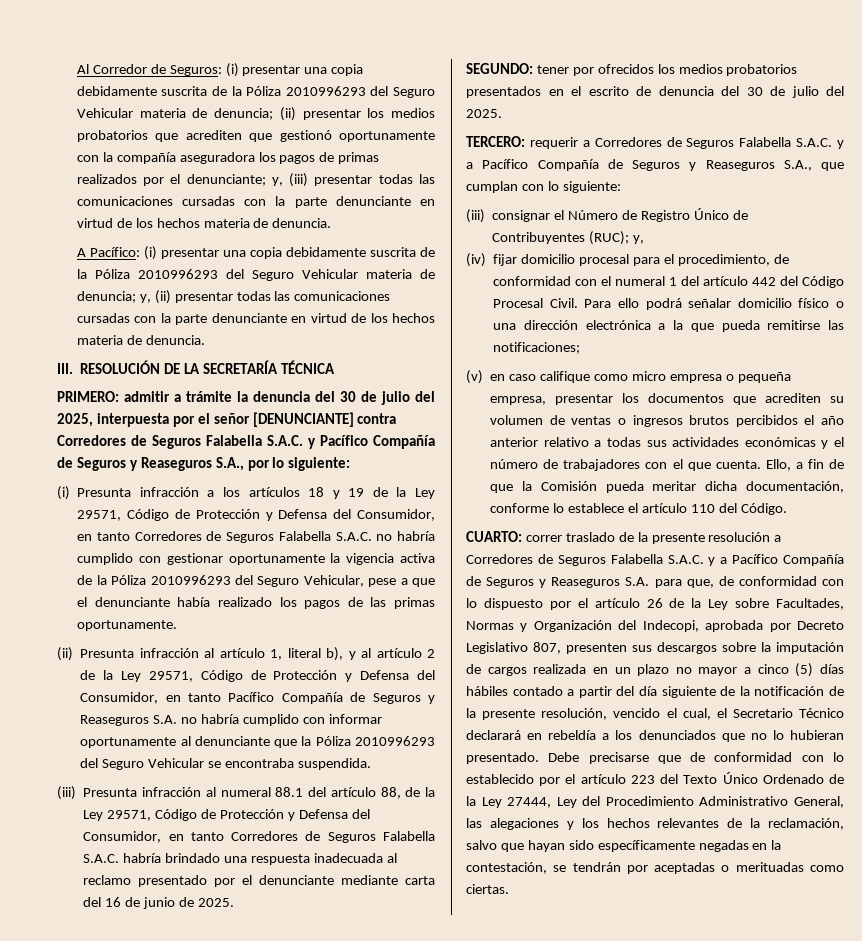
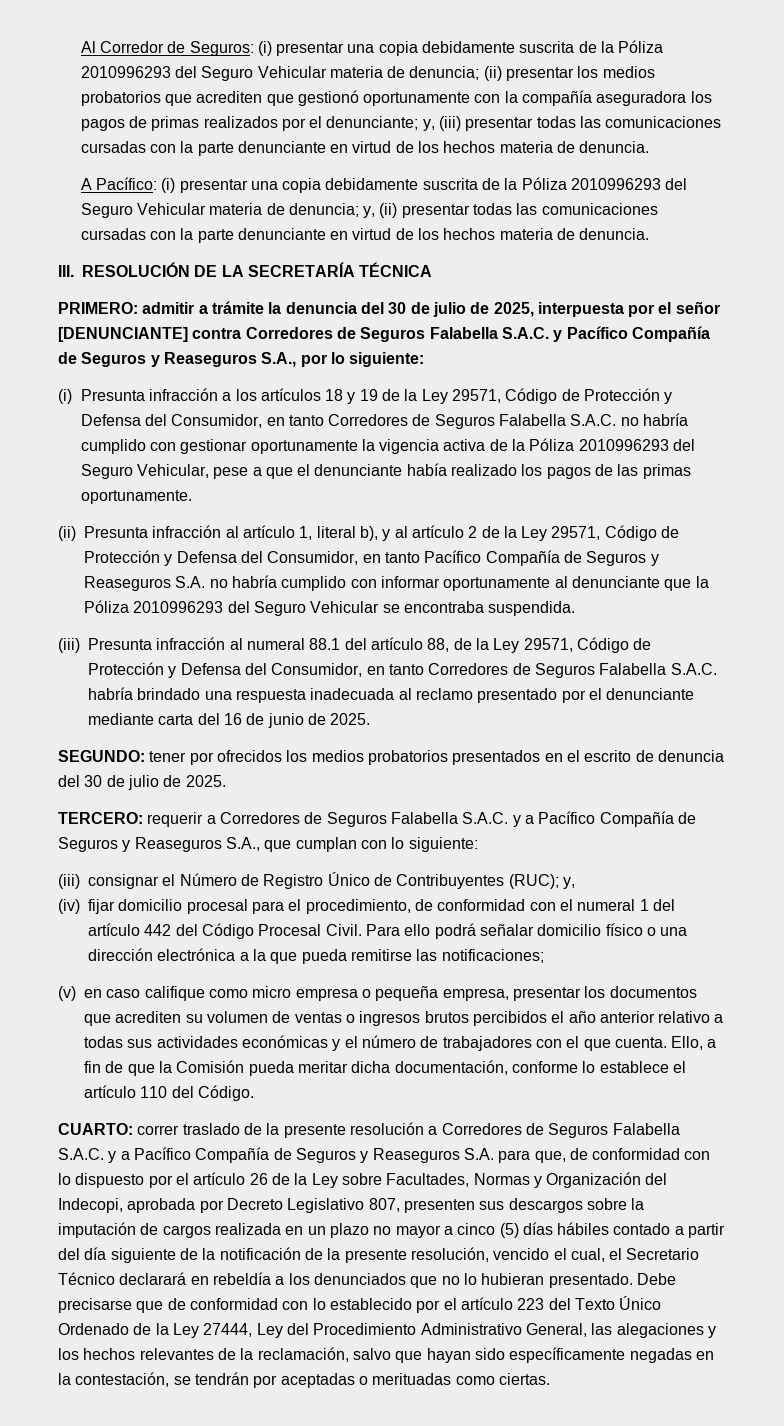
- PRIMERO: admitir a trámite la denuncia del 30 de julio del 2025, interpuesta por el señor [DENUNCIANTE] contra Corredores de Seguros Falabella S.A.C. y Pacífico Compañía de Seguros y Reaseguros S.A., por lo siguiente:
+ PRIMERO: admitir a trámite la denuncia del 30 de julio de 2025, interpuesta por el señor [DENUNCIANTE] contra Corredores de Seguros Falabella S.A.C. y Pacífico Compañía de Seguros y Reaseguros S.A., por lo siguiente:
- SEGUNDO: tener por ofrecidos los medios probatorios presentados en el escrito de denuncia del 30 de julio del 2025.
+ SEGUNDO: tener por ofrecidos los medios probatorios presentados en el escrito de denuncia del 30 de julio de 2025.

